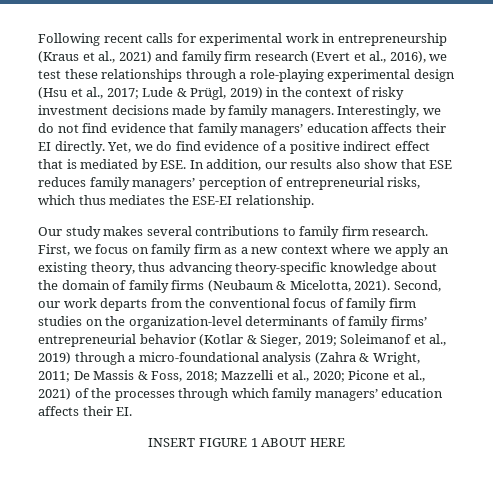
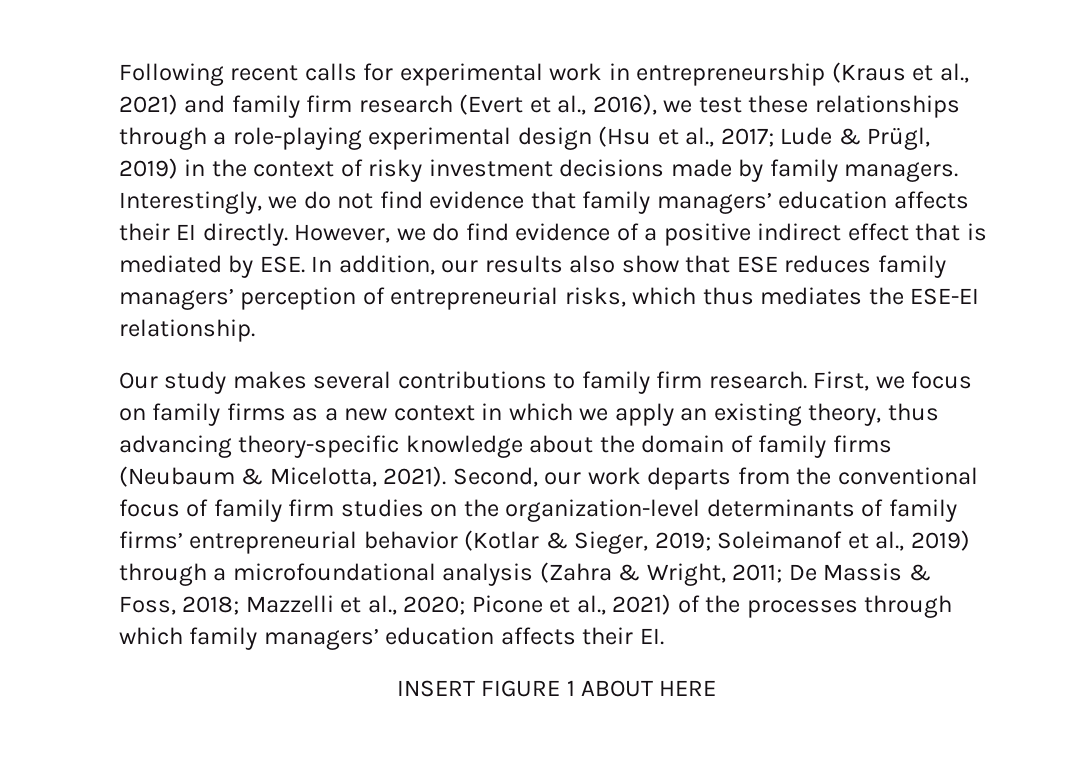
- Yet, we do find evidence of a positive indirect effect that is mediated by ESE. In addition, our results also show that ESE reduces family managers’ perception of entrepreneurial risks, which thus mediates the ESE-EI relationship.
+ However, we do find evidence of a positive indirect effect that is mediated by ESE. In addition, our results also show that ESE reduces family managers’ perception of entrepreneurial risks, which thus mediates the ESE-EI relationship.
- First, we focus on family firm as a new context where we apply an existing theory, thus advancing theory-specific knowledge about the domain of family firms (Neubaum & Micelotta, 2021).
+ First, we focus on family firms as a new context in which we apply an existing theory, thus advancing theory-specific knowledge about the domain of family firms (Neubaum & Micelotta, 2021).
- Second, our work departs from the conventional focus of family firm studies on the organization-level determinants of family firms’ entrepreneurial behavior (Kotlar & Sieger, 2019; Soleimanof et al., 2019) through a micro-foundational analysis (Zahra & Wright, 2011; De Massis & Foss, 2018; Mazzelli et al., 2020; Picone et al., 2021) of the processes through which family managers’ education affects their EI.
+ Second, our work departs from the conventional focus of family firm studies on the organization-level determinants of family firms’ entrepreneurial behavior (Kotlar & Sieger, 2019; Soleimanof et al., 2019) through a microfoundational analysis (Zahra & Wright, 2011; De Massis & Foss, 2018; Mazzelli et al., 2020; Picone et al., 2021) of the processes through which family managers’ education affects their EI.

